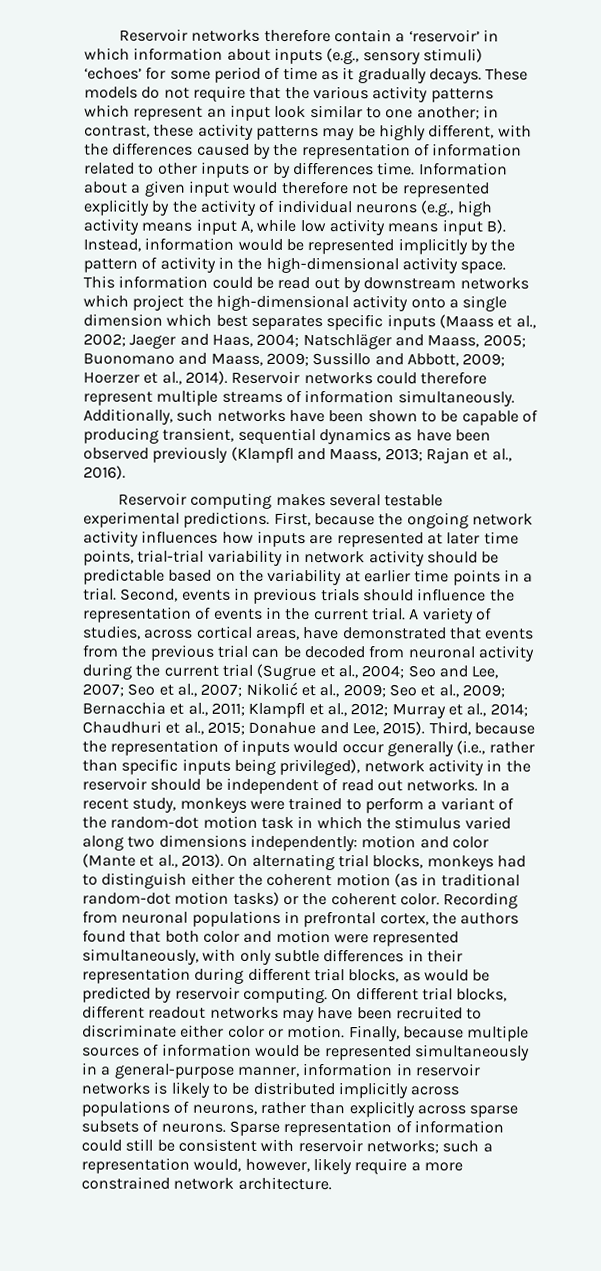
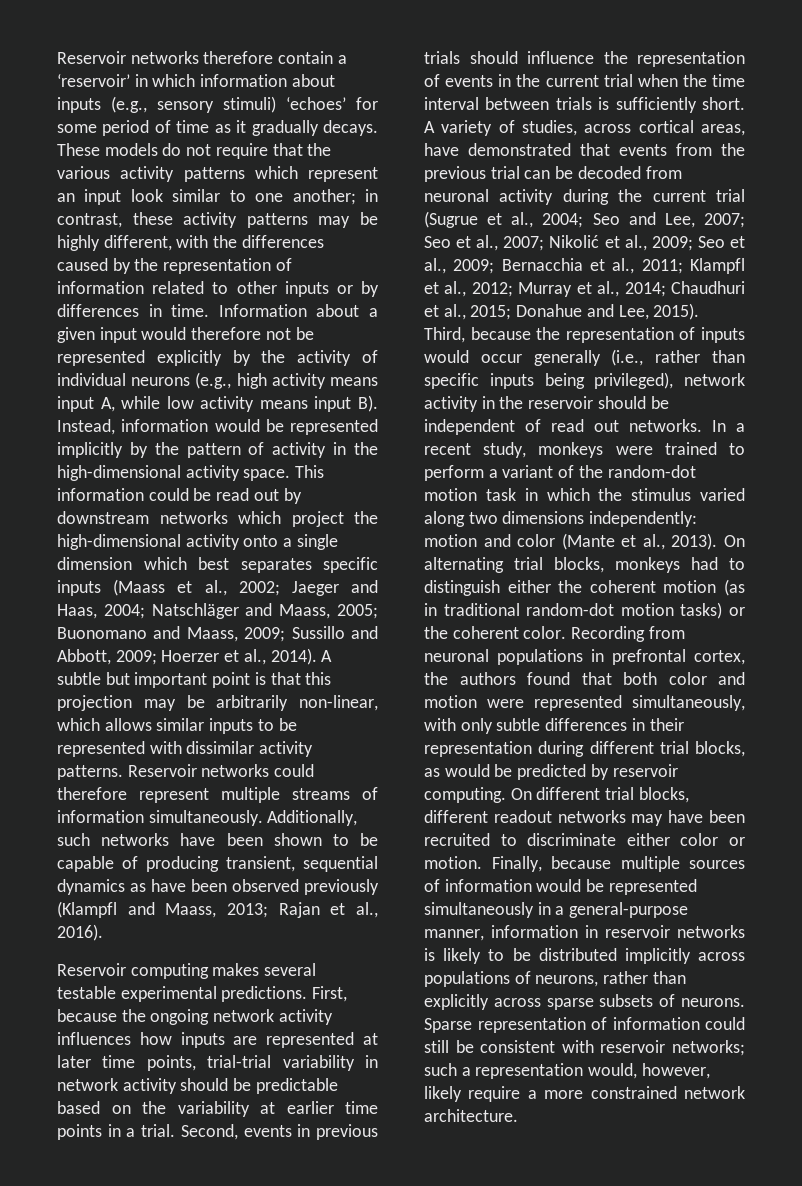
- These models do not require that the various activity patterns which represent an input look similar to one another; in contrast, these activity patterns may be highly different, with the differences caused by the representation of information related to other inputs or by differences time.
+ These models do not require that the various activity patterns which represent an input look similar to one another; in contrast, these activity patterns may be highly different, with the differences caused by the representation of information related to other inputs or by differences in time.
+ A subtle but important point is that this projection may be arbitrarily non-linear, which allows similar inputs to be represented with dissimilar activity patterns.
- Second, events in previous trials should influence the representation of events in the current trial.
+ Second, events in previous trials should influence the representation of events in the current trial when the time interval between trials is sufficiently short.

